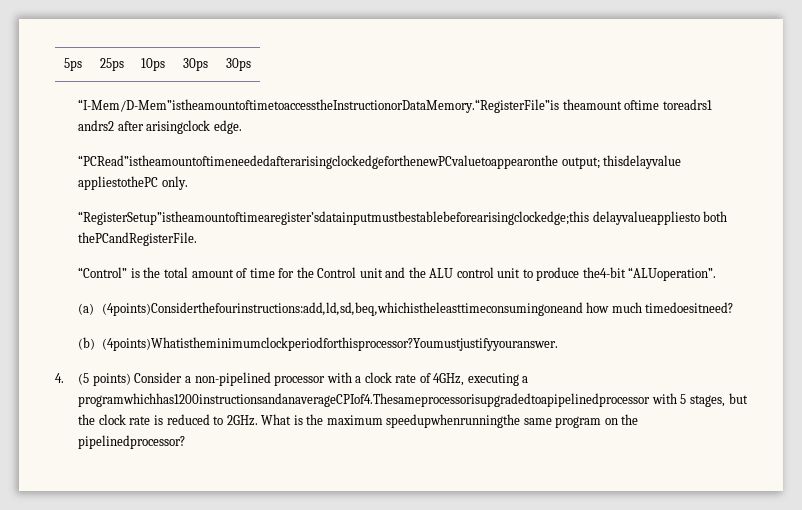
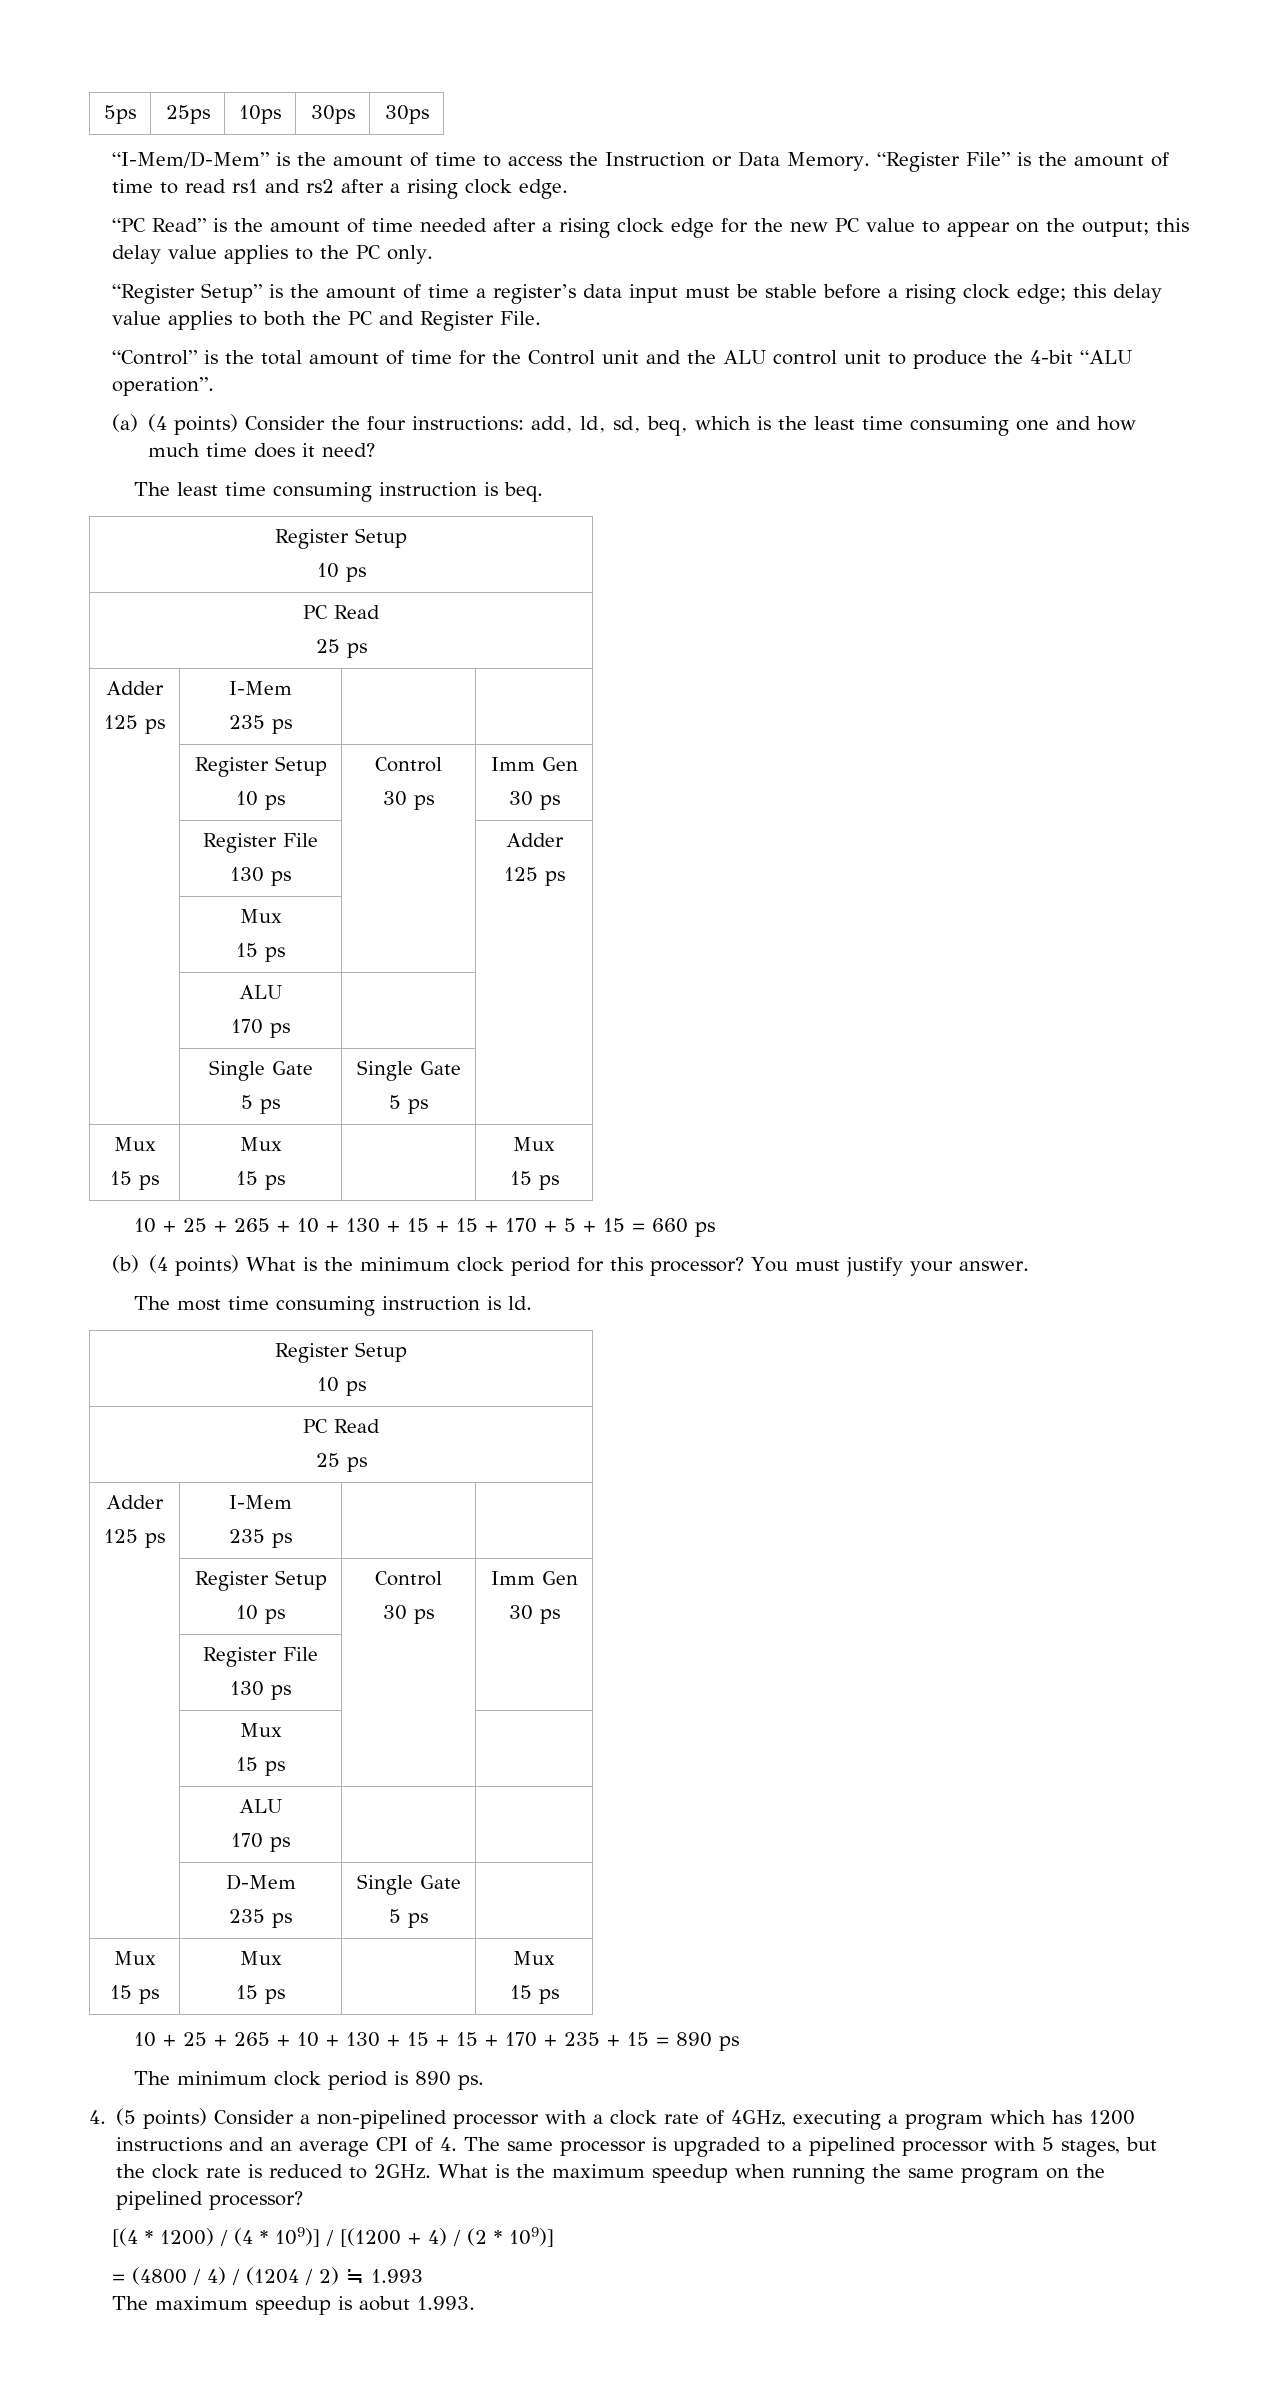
- “I-Mem/D-Mem”istheamountoftimetoaccesstheInstructionorDataMemory.“RegisterFile”is theamount oftime toreadrs1 andrs2 after arisingclock edge.
- “PCRead”istheamountoftimeneededafterarisingclockedgeforthenewPCvaluetoappearonthe output; thisdelayvalue appliestothePC only.
- “RegisterSetup”istheamountoftimearegister’sdatainputmustbestablebeforearisingclockedge;this delayvalueappliesto both thePCandRegisterFile.
+ “I-Mem/D-Mem” is the amount of time to access the Instruction or Data Memory. “Register File” is the amount of time to read rs1 and rs2 after a rising clock edge.
+ “PC Read” is the amount of time needed after a rising clock edge for the new PC value to appear on the output; this delay value applies to the PC only.
+ “Register Setup” is the amount of time a register’s data input must be stable before a rising clock edge; this delay value applies to both the PC and Register File.
- “Control” is the total amount of time for the Control unit and the ALU control unit to produce the4-bit “ALUoperation”.
- (a) (4points)Considerthefourinstructions:add,ld,sd,beq,whichistheleasttimeconsumingoneand how much timedoesitneed?
- (b) (4points)Whatistheminimumclockperiodforthisprocessor?Youmustjustifyyouranswer.
+ “Control” is the total amount of time for the Control unit and the ALU control unit to produce the 4-bit “ALU operation”.
+ (a) (4 points) Consider the four instructions: add, ld, sd, beq, which is the least time consuming one and how much time does it need?
+ The least time consuming instruction is beq.
+ Register Setup
+ 10 ps
+ PC Read
+ 25 ps
+ Adder
+ 125 ps | I-Mem
+ 235 ps | |
+ | Register Setup
+ 10 ps | Control
+ 30 ps | Imm Gen
+ 30 ps
+ | Register File
+ 130 ps | | Adder
+ 125 ps
+ | Mux
+ 15 ps | |
+ | ALU
+ 170 ps | |
+ | Single Gate
+ 5 ps | Single Gate
+ 5 ps |
+ Mux
+ 15 ps | Mux
+ 15 ps | | Mux
+ 15 ps
+ 10 + 25 + 265 + 10 + 130 + 15 + 15 + 170 + 5 + 15 = 660 ps
+ (b) (4 points) What is the minimum clock period for this processor? You must justify your answer.
+ The most time consuming instruction is ld.
+ Register Setup
+ 10 ps
+ PC Read
+ 25 ps
+ Adder
+ 125 ps | I-Mem
+ 235 ps | |
+ | Register Setup
+ 10 ps | Control
+ 30 ps | Imm Gen
+ 30 ps
+ | Register File
+ 130 ps | |
+ | Mux
+ 15 ps | |
+ | ALU
+ 170 ps | |
+ | D-Mem
+ 235 ps | Single Gate
+ 5 ps |
+ Mux
+ 15 ps | Mux
+ 15 ps | | Mux
+ 15 ps
+ 10 + 25 + 265 + 10 + 130 + 15 + 15 + 170 + 235 + 15 = 890 ps
+ The minimum clock period is 890 ps.
- 4. (5 points) Consider a non-pipelined processor with a clock rate of 4GHz, executing a programwhichhas1200instructionsandanaverageCPIof4.Thesameprocessorisupgradedtoapipelinedprocessor with 5 stages, but the clock rate is reduced to 2GHz.
+ 4. (5 points) Consider a non-pipelined processor with a clock rate of 4GHz, executing a program which has 1200 instructions and an average CPI of 4. The same processor is upgraded to a pipelined processor with 5 stages, but the clock rate is reduced to 2GHz.
- What is the maximum speedupwhenrunningthe same program on the pipelinedprocessor?
+ What is the maximum speedup when running the same program on the pipelined processor?
+ [(4 * 1200) / (4 * 109)] / [(1200 + 4) / (2 * 109)]
+ = (4800 / 4) / (1204 / 2) ≒ 1.993
+ The maximum speedup is aobut 1.993.

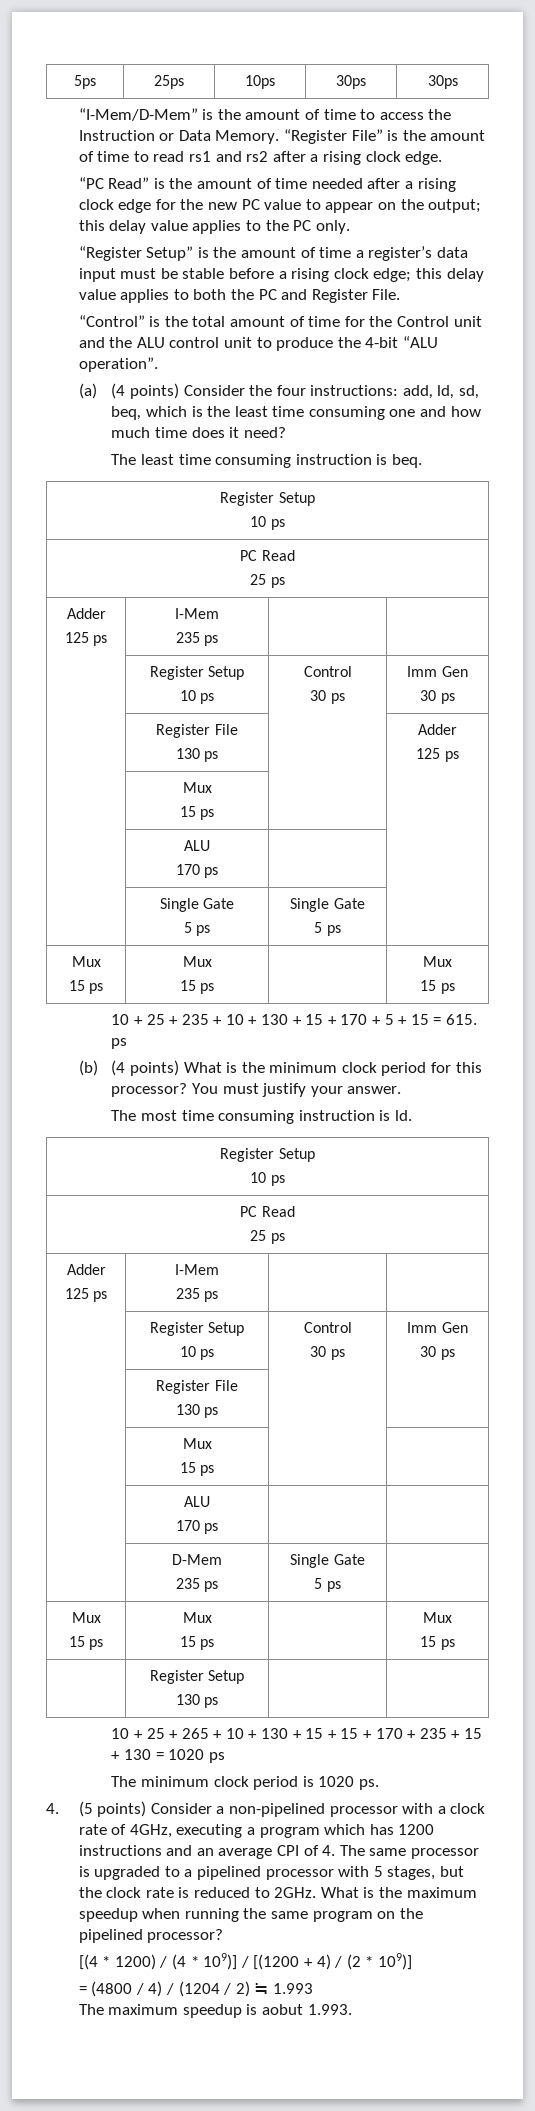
- 10 + 25 + 265 + 10 + 130 + 15 + 15 + 170 + 5 + 15 = 660 ps
+ 10 + 25 + 235 + 10 + 130 + 15 + 170 + 5 + 15 = 615. ps
  | D-Mem
  235 ps | Single Gate
  5 ps |
  Mux
  15 ps | Mux
  15 ps | | Mux
  15 ps
+ | Register Setup
+ 130 ps | |
- 10 + 25 + 265 + 10 + 130 + 15 + 15 + 170 + 235 + 15 = 890 ps
+ 10 + 25 + 265 + 10 + 130 + 15 + 15 + 170 + 235 + 15 + 130 = 1020 ps
- The minimum clock period is 890 ps.
+ The minimum clock period is 1020 ps.

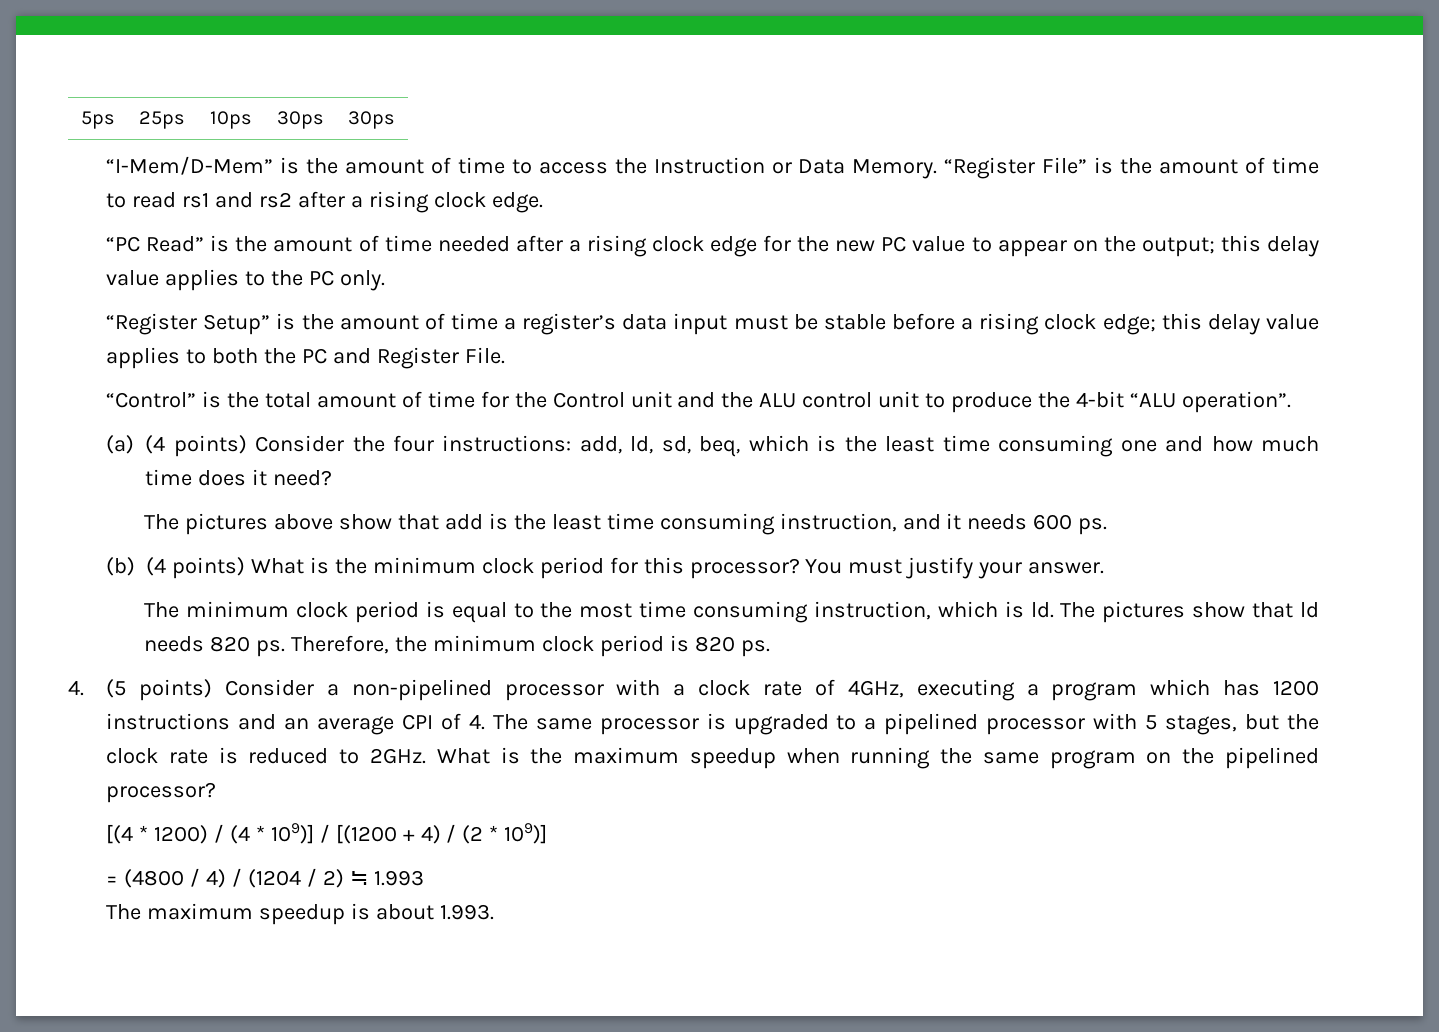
- The least time consuming instruction is beq.
- Register Setup
- 10 ps
- PC Read
- 25 ps
- Adder
- 125 ps | I-Mem
- 235 ps | |
- | Register Setup
- 10 ps | Control
- 30 ps | Imm Gen
- 30 ps
- | Register File
- 130 ps | | Adder
- 125 ps
- | Mux
- 15 ps | |
- | ALU
- 170 ps | |
- | Single Gate
- 5 ps | Single Gate
- 5 ps |
- Mux
- 15 ps | Mux
- 15 ps | | Mux
- 15 ps
- 10 + 25 + 235 + 10 + 130 + 15 + 170 + 5 + 15 = 615. ps
+ The pictures above show that add is the least time consuming instruction, and it needs 600 ps.
- The most time consuming instruction is ld.
- Register Setup
- 10 ps
- PC Read
- 25 ps
- Adder
- 125 ps | I-Mem
- 235 ps | |
- | Register Setup
- 10 ps | Control
- 30 ps | Imm Gen
- 30 ps
- | Register File
- 130 ps | |
- | Mux
- 15 ps | |
- | ALU
- 170 ps | |
- | D-Mem
- 235 ps | Single Gate
- 5 ps |
- Mux
- 15 ps | Mux
- 15 ps | | Mux
- 15 ps
- | Register Setup
- 130 ps | |
- 10 + 25 + 265 + 10 + 130 + 15 + 15 + 170 + 235 + 15 + 130 = 1020 ps
- The minimum clock period is 1020 ps.
+ The minimum clock period is equal to the most time consuming instruction, which is ld. The pictures show that ld needs 820 ps. Therefore, the minimum clock period is 820 ps.
- The maximum speedup is aobut 1.993.
+ The maximum speedup is about 1.993.

